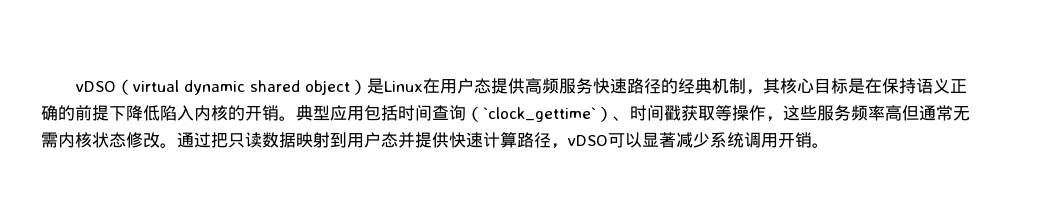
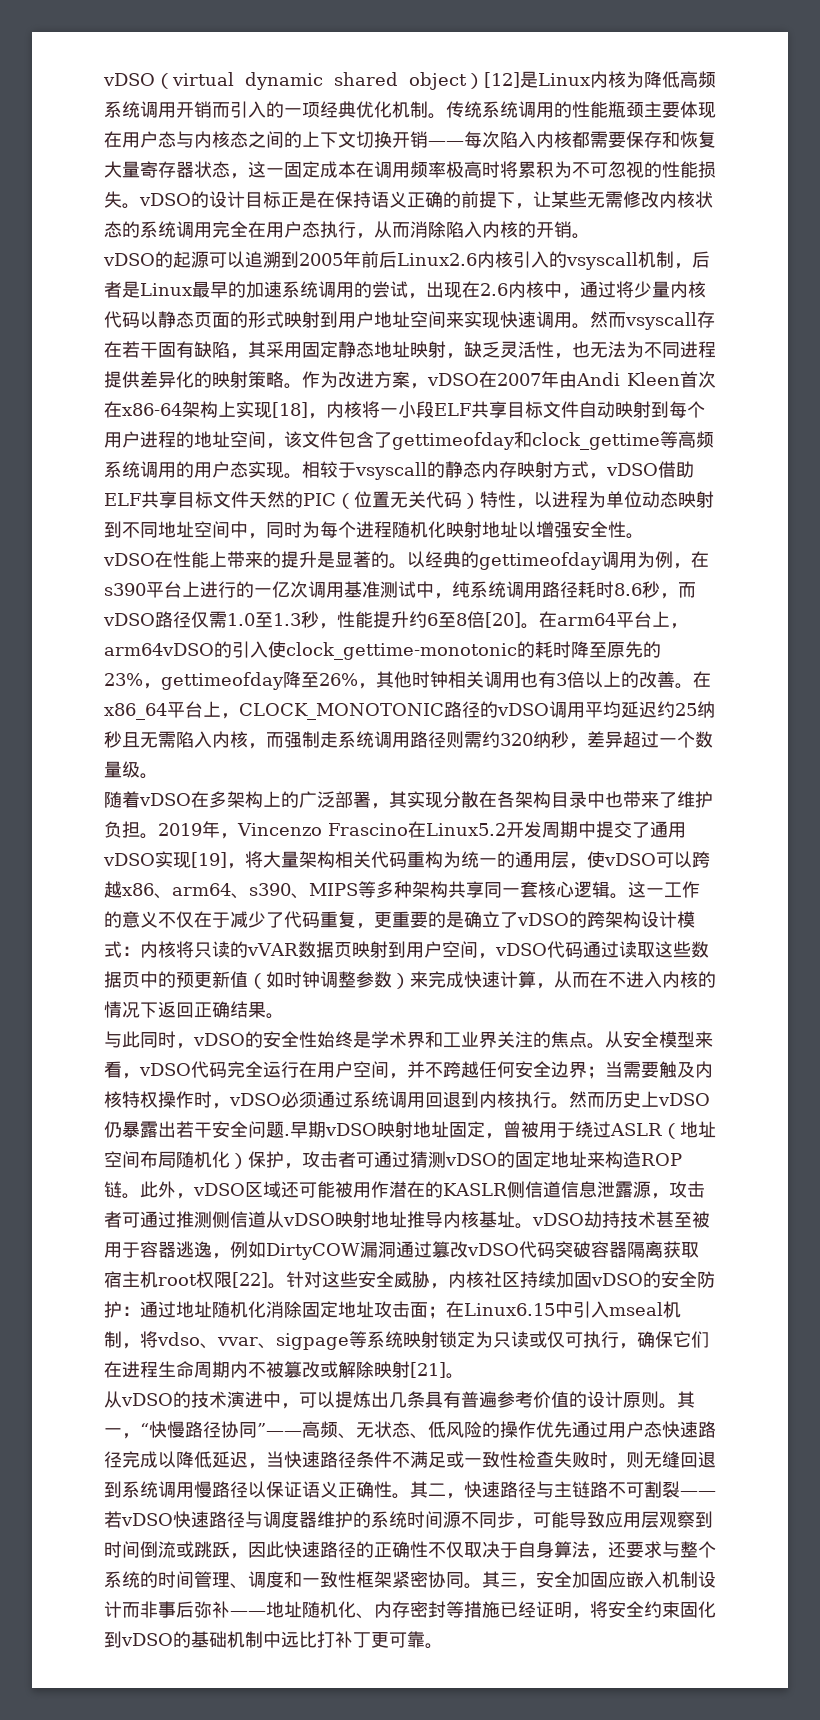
- vDSO（virtual dynamic shared object）是Linux在用户态提供高频服务快速路径的经典机制，其核心目标是在保持语义正确的前提下降低陷入内核的开销。典型应用包括时间查询（`clock_gettime`）、时间戳获取等操作，这些服务频率高但通常无需内核状态修改。通过把只读数据映射到用户态并提供快速计算路径，vDSO可以显著减少系统调用开销。
+ vDSO（virtual dynamic shared object）[12]是Linux内核为降低高频系统调用开销而引入的一项经典优化机制。传统系统调用的性能瓶颈主要体现在用户态与内核态之间的上下文切换开销——每次陷入内核都需要保存和恢复大量寄存器状态，这一固定成本在调用频率极高时将累积为不可忽视的性能损失。vDSO的设计目标正是在保持语义正确的前提下，让某些无需修改内核状态的系统调用完全在用户态执行，从而消除陷入内核的开销。
+ vDSO的起源可以追溯到2005年前后Linux2.6内核引入的vsyscall机制，后者是Linux最早的加速系统调用的尝试，出现在2.6内核中，通过将少量内核代码以静态页面的形式映射到用户地址空间来实现快速调用。然而vsyscall存在若干固有缺陷，其采用固定静态地址映射，缺乏灵活性，也无法为不同进程提供差异化的映射策略。作为改进方案，vDSO在2007年由Andi Kleen首次在x86-64架构上实现[18]，内核将一小段ELF共享目标文件自动映射到每个用户进程的地址空间，该文件包含了gettimeofday和clock_gettime等高频系统调用的用户态实现。相较于vsyscall的静态内存映射方式，vDSO借助ELF共享目标文件天然的PIC（位置无关代码）特性，以进程为单位动态映射到不同地址空间中，同时为每个进程随机化映射地址以增强安全性。
+ vDSO在性能上带来的提升是显著的。以经典的gettimeofday调用为例，在s390平台上进行的一亿次调用基准测试中，纯系统调用路径耗时8.6秒，而vDSO路径仅需1.0至1.3秒，性能提升约6至8倍[20]。在arm64平台上，arm64vDSO的引入使clock_gettime-monotonic的耗时降至原先的23%，gettimeofday降至26%，其他时钟相关调用也有3倍以上的改善。在x86_64平台上，CLOCK_MONOTONIC路径的vDSO调用平均延迟约25纳秒且无需陷入内核，而强制走系统调用路径则需约320纳秒，差异超过一个数量级。
+ 随着vDSO在多架构上的广泛部署，其实现分散在各架构目录中也带来了维护负担。2019年，Vincenzo Frascino在Linux5.2开发周期中提交了通用vDSO实现[19]，将大量架构相关代码重构为统一的通用层，使vDSO可以跨越x86、arm64、s390、MIPS等多种架构共享同一套核心逻辑。这一工作的意义不仅在于减少了代码重复，更重要的是确立了vDSO的跨架构设计模式：内核将只读的vVAR数据页映射到用户空间，vDSO代码通过读取这些数据页中的预更新值（如时钟调整参数）来完成快速计算，从而在不进入内核的情况下返回正确结果。
+ 与此同时，vDSO的安全性始终是学术界和工业界关注的焦点。从安全模型来看，vDSO代码完全运行在用户空间，并不跨越任何安全边界；当需要触及内核特权操作时，vDSO必须通过系统调用回退到内核执行。然而历史上vDSO仍暴露出若干安全问题.早期vDSO映射地址固定，曾被用于绕过ASLR（地址空间布局随机化）保护，攻击者可通过猜测vDSO的固定地址来构造ROP链。此外，vDSO区域还可能被用作潜在的KASLR侧信道信息泄露源，攻击者可通过推测侧信道从vDSO映射地址推导内核基址。vDSO劫持技术甚至被用于容器逃逸，例如DirtyCOW漏洞通过篡改vDSO代码突破容器隔离获取宿主机root权限[22]。针对这些安全威胁，内核社区持续加固vDSO的安全防护：通过地址随机化消除固定地址攻击面；在Linux6.15中引入mseal机制，将vdso、vvar、sigpage等系统映射锁定为只读或仅可执行，确保它们在进程生命周期内不被篡改或解除映射[21]。
+ 从vDSO的技术演进中，可以提炼出几条具有普遍参考价值的设计原则。其一，“快慢路径协同”——高频、无状态、低风险的操作优先通过用户态快速路径完成以降低延迟，当快速路径条件不满足或一致性检查失败时，则无缝回退到系统调用慢路径以保证语义正确性。其二，快速路径与主链路不可割裂——若vDSO快速路径与调度器维护的系统时间源不同步，可能导致应用层观察到时间倒流或跳跃，因此快速路径的正确性不仅取决于自身算法，还要求与整个系统的时间管理、调度和一致性框架紧密协同。其三，安全加固应嵌入机制设计而非事后弥补——地址随机化、内存密封等措施已经证明，将安全约束固化到vDSO的基础机制中远比打补丁更可靠。

